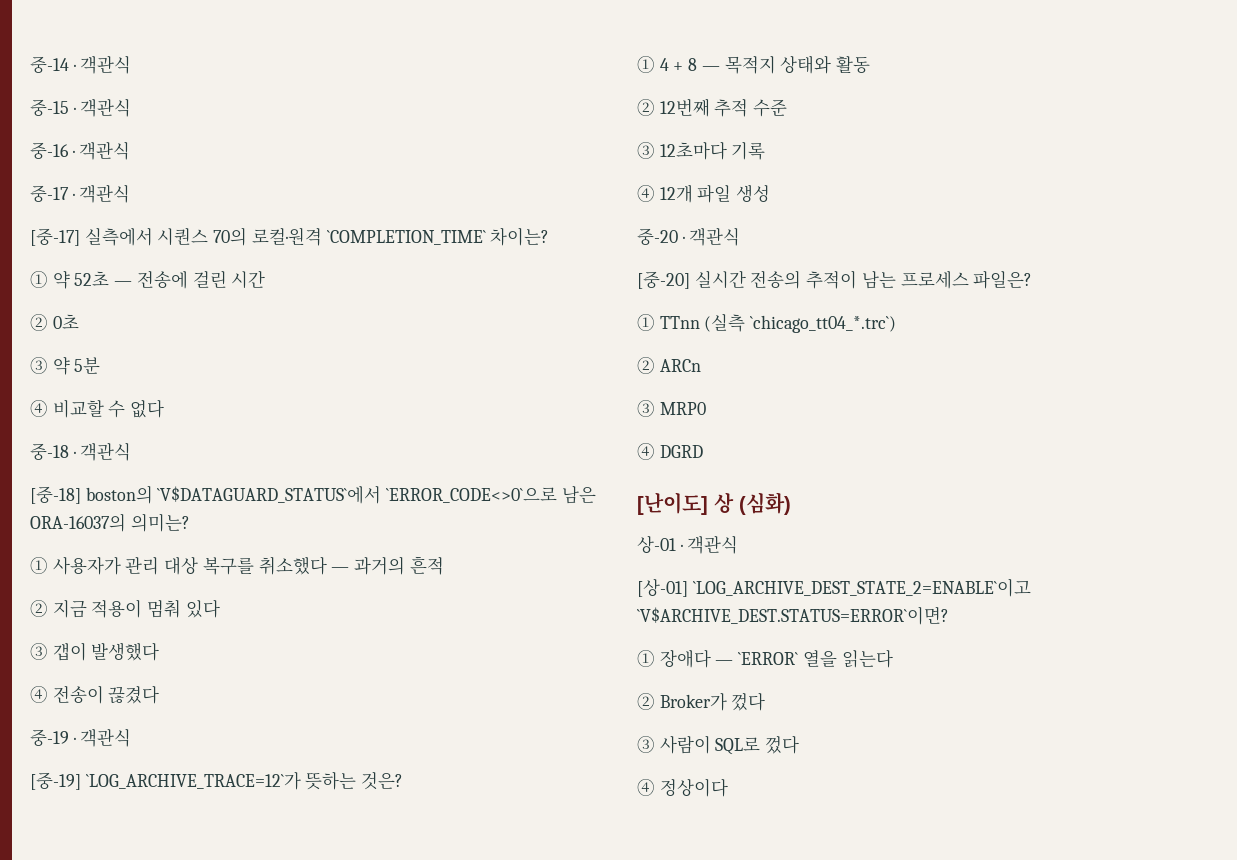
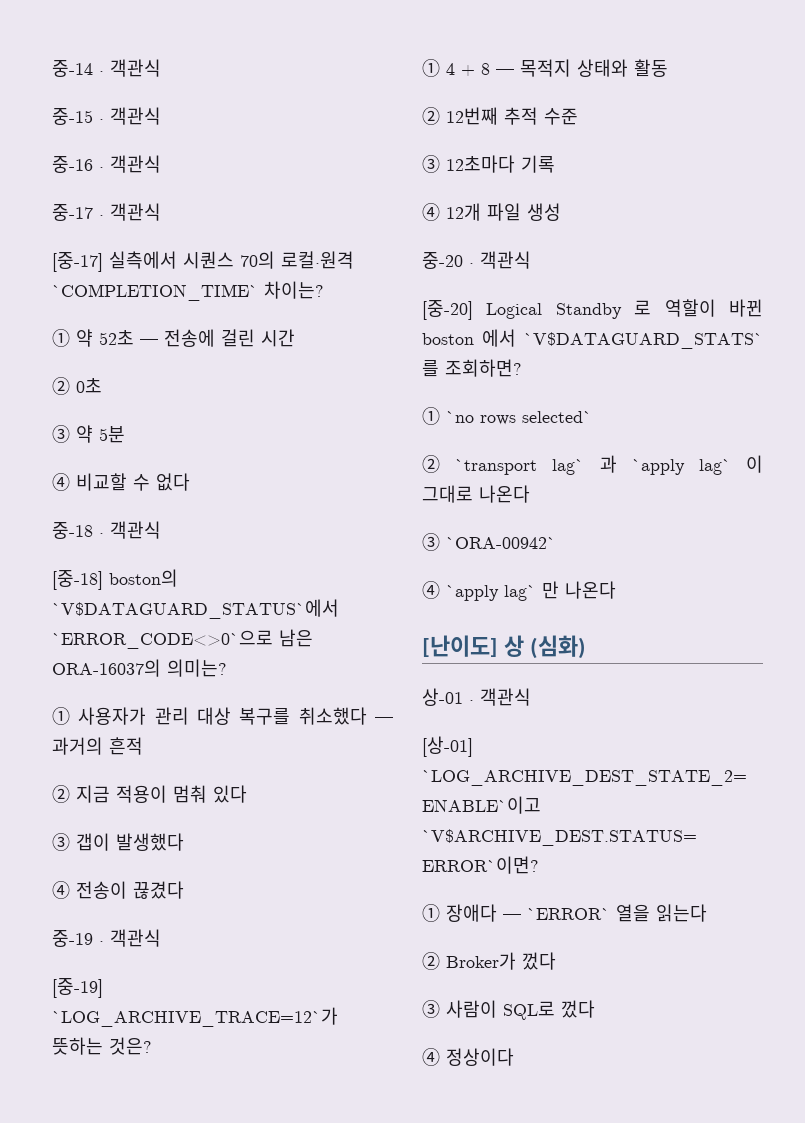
- [중-20] 실시간 전송의 추적이 남는 프로세스 파일은?
- ① TTnn (실측 `chicago_tt04_*.trc`)
- ② ARCn
- ③ MRP0
- ④ DGRD
+ [중-20] Logical Standby 로 역할이 바뀐 boston 에서 `V$DATAGUARD_STATS` 를 조회하면?
+ ① `no rows selected`
+ ② `transport lag` 과 `apply lag` 이 그대로 나온다
+ ③ `ORA-00942`
+ ④ `apply lag` 만 나온다

